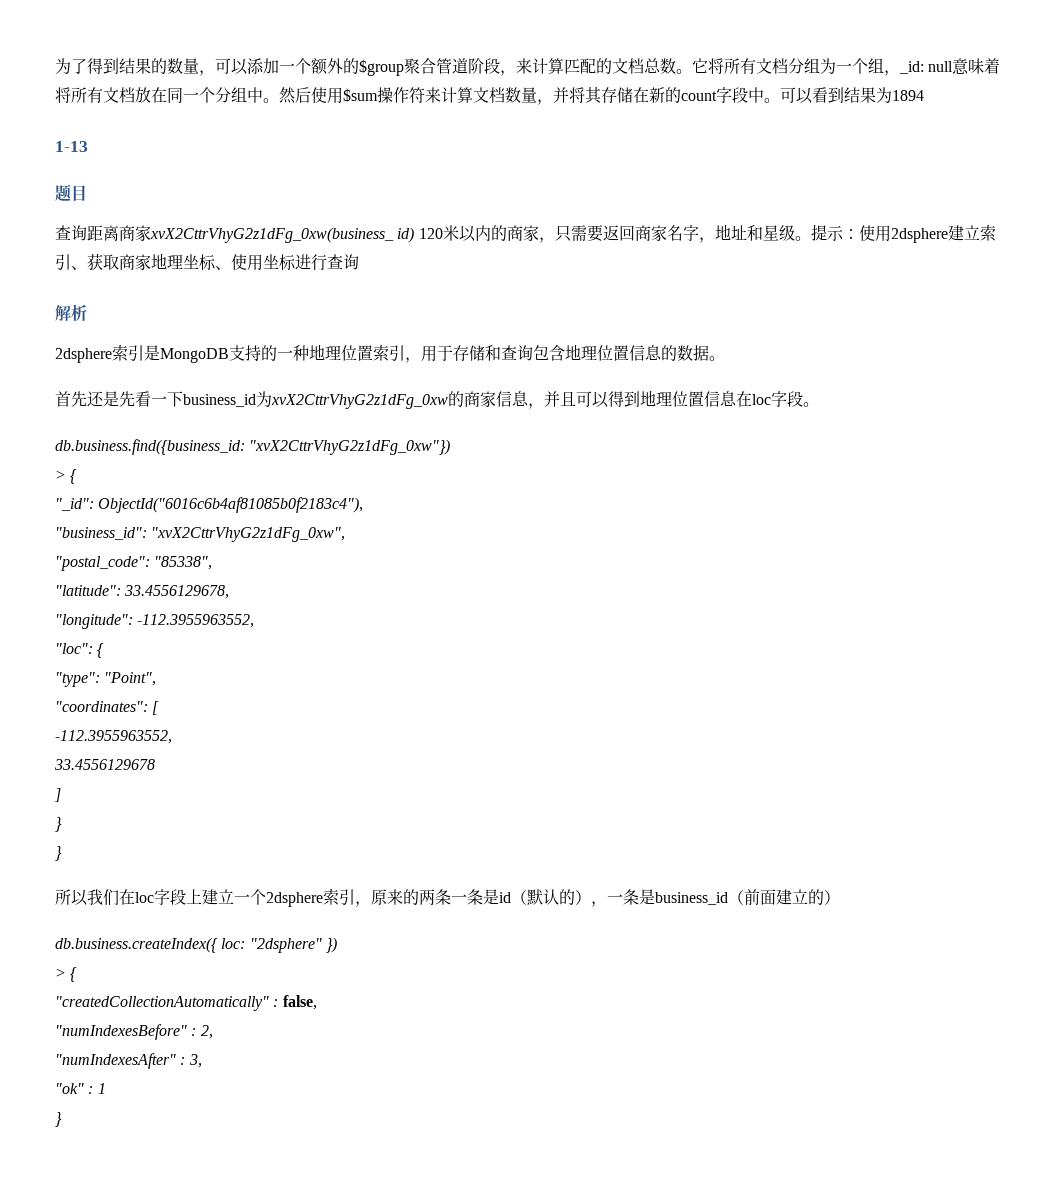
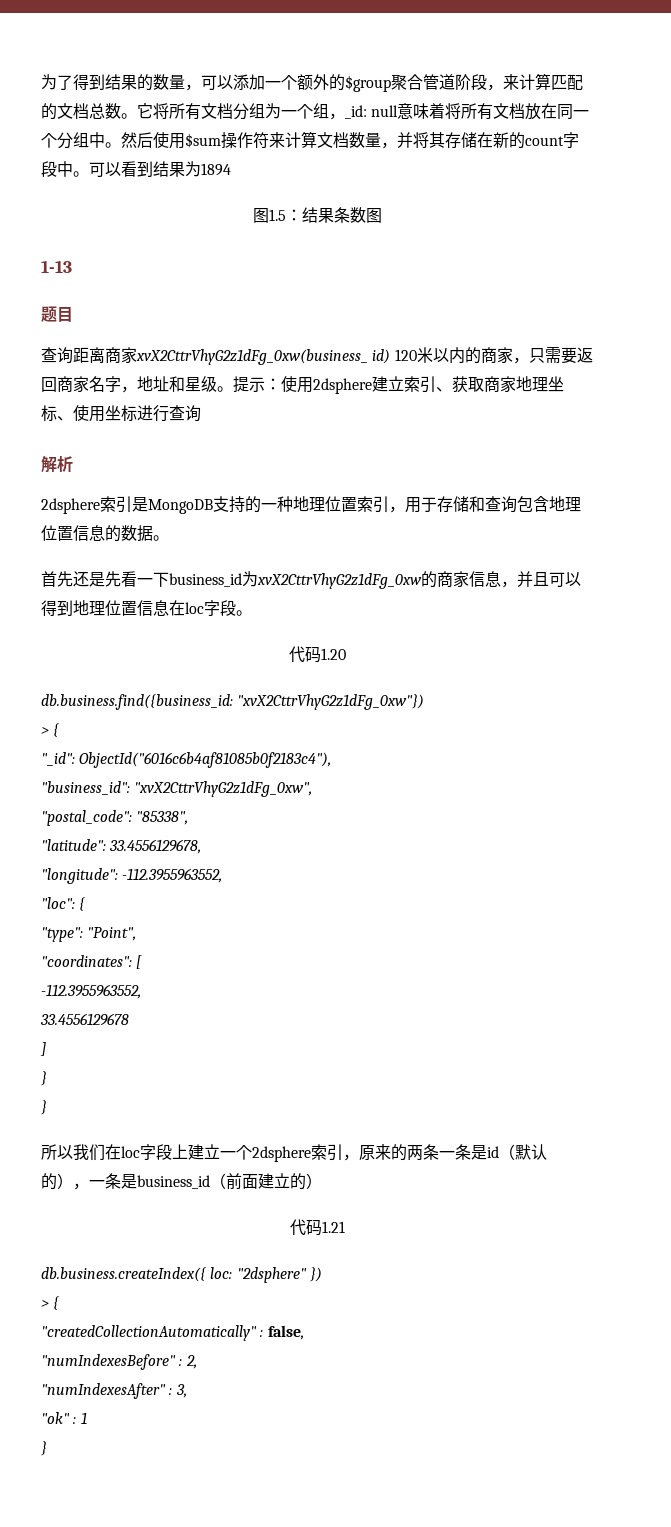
+ 图1.5：结果条数图
+ 代码1.20
+ 代码1.21

